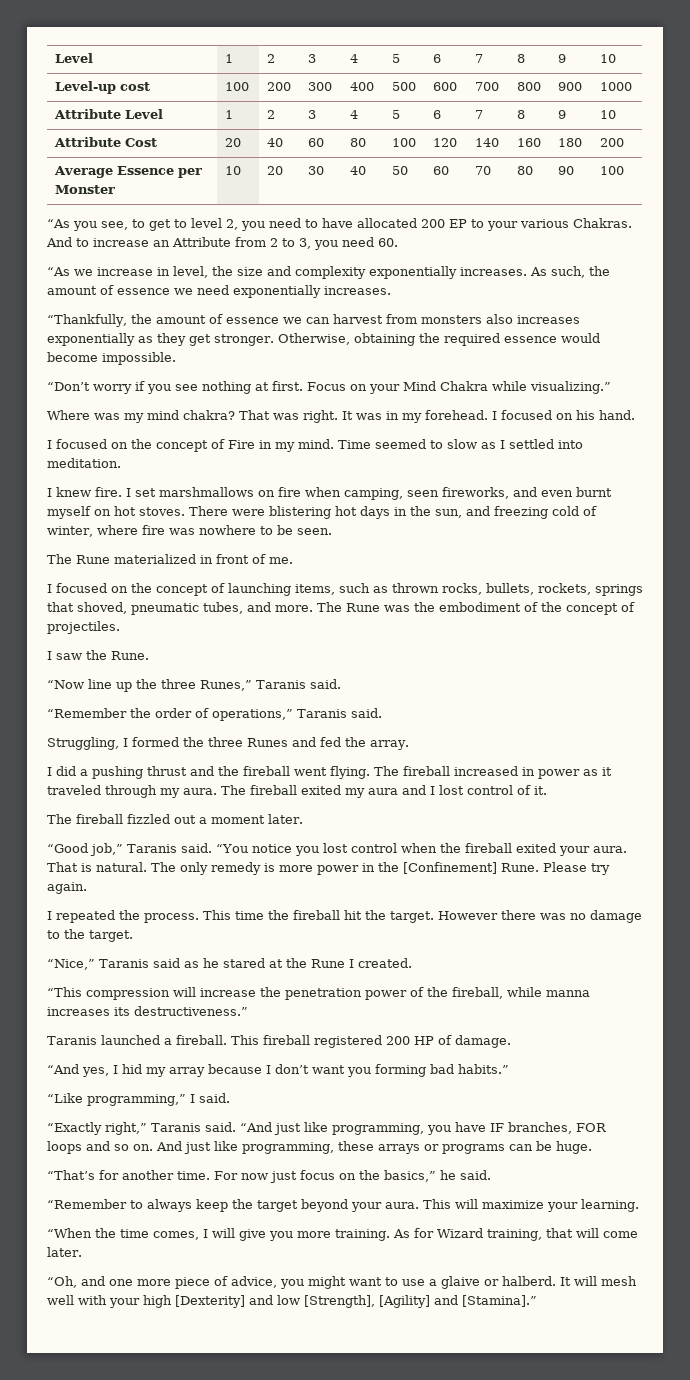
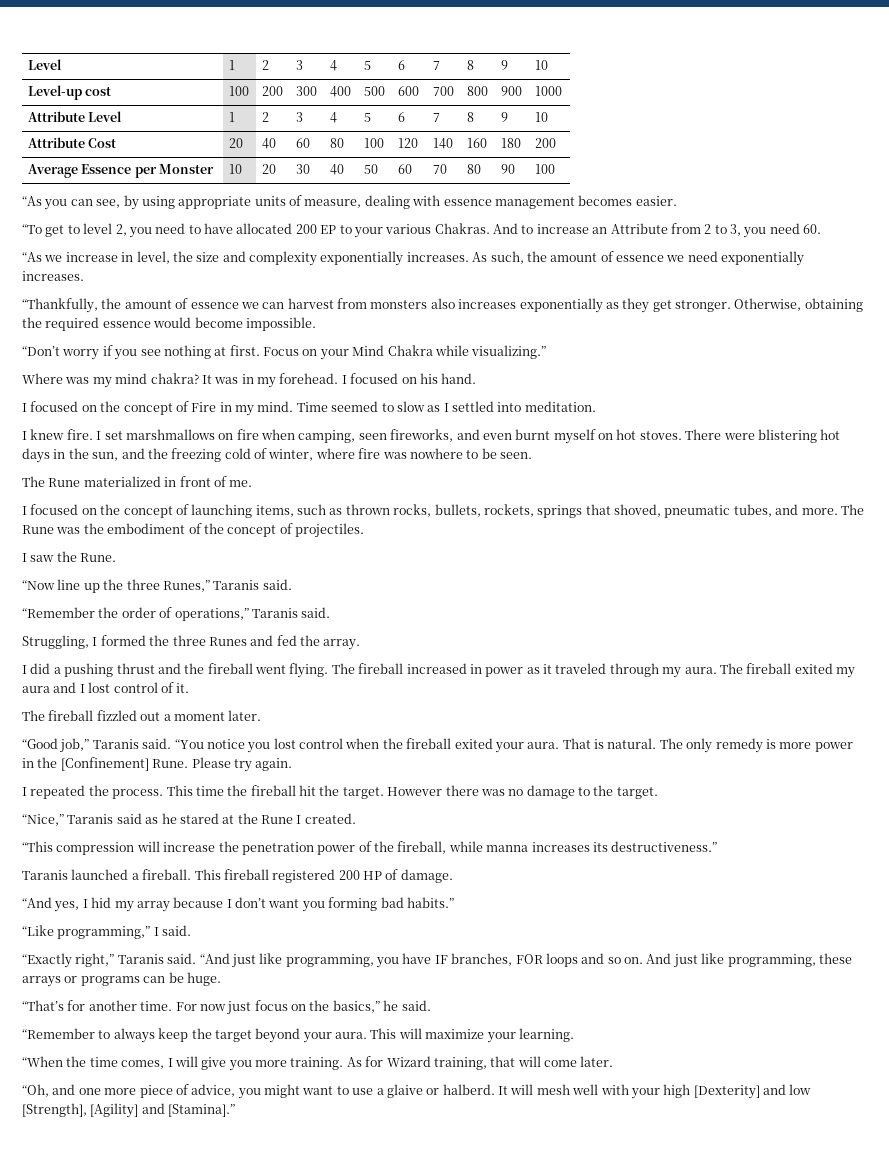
- “As you see, to get to level 2, you need to have allocated 200 EP to your various Chakras.
+ “As you can see, by using appropriate units of measure, dealing with essence management becomes easier.
+ “To get to level 2, you need to have allocated 200 EP to your various Chakras.
- That was right.
- There were blistering hot days in the sun, and freezing cold of winter, where fire was nowhere to be seen.
+ There were blistering hot days in the sun, and the freezing cold of winter, where fire was nowhere to be seen.

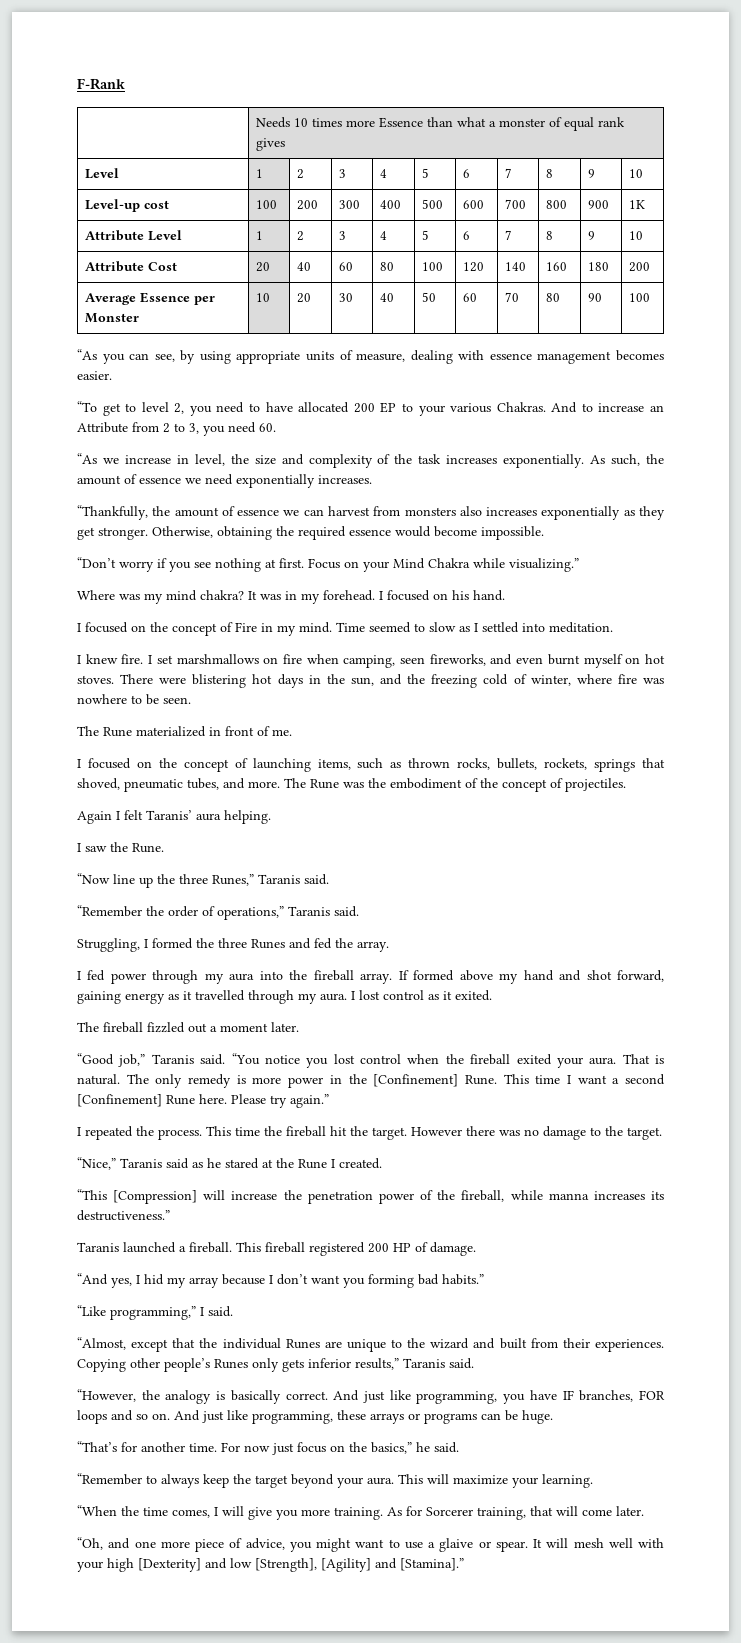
+ F-Rank
+ | Needs 10 times more Essence than what a monster of equal rank gives
- Level-up cost | 100 | 200 | 300 | 400 | 500 | 600 | 700 | 800 | 900 | 1000
+ Level-up cost | 100 | 200 | 300 | 400 | 500 | 600 | 700 | 800 | 900 | 1K
- “As we increase in level, the size and complexity exponentially increases.
+ “As we increase in level, the size and complexity of the task increases exponentially.
+ Again I felt Taranis’ aura helping.
- I did a pushing thrust and the fireball went flying. The fireball increased in power as it traveled through my aura.
+ I fed power through my aura into the fireball array. If formed above my hand and shot forward, gaining energy as it travelled through my aura.
- The fireball exited my aura and I lost control of it.
+ I lost control as it exited.
+ This time I want a second [Confinement] Rune here.
- Please try again.
+ Please try again.”
- “This compression will increase the penetration power of the fireball, while manna increases its destructiveness.”
+ “This [Compression] will increase the penetration power of the fireball, while manna increases its destructiveness.”
- “Exactly right,” Taranis said. “And just like programming, you have IF branches, FOR loops and so on.
+ “Almost, except that the individual Runes are unique to the wizard and built from their experiences. Copying other people’s Runes only gets inferior results,” Taranis said.
+ “However, the analogy is basically correct. And just like programming, you have IF branches, FOR loops and so on.
- As for Wizard training, that will come later.
+ As for Sorcerer training, that will come later.
- “Oh, and one more piece of advice, you might want to use a glaive or halberd.
+ “Oh, and one more piece of advice, you might want to use a glaive or spear.

